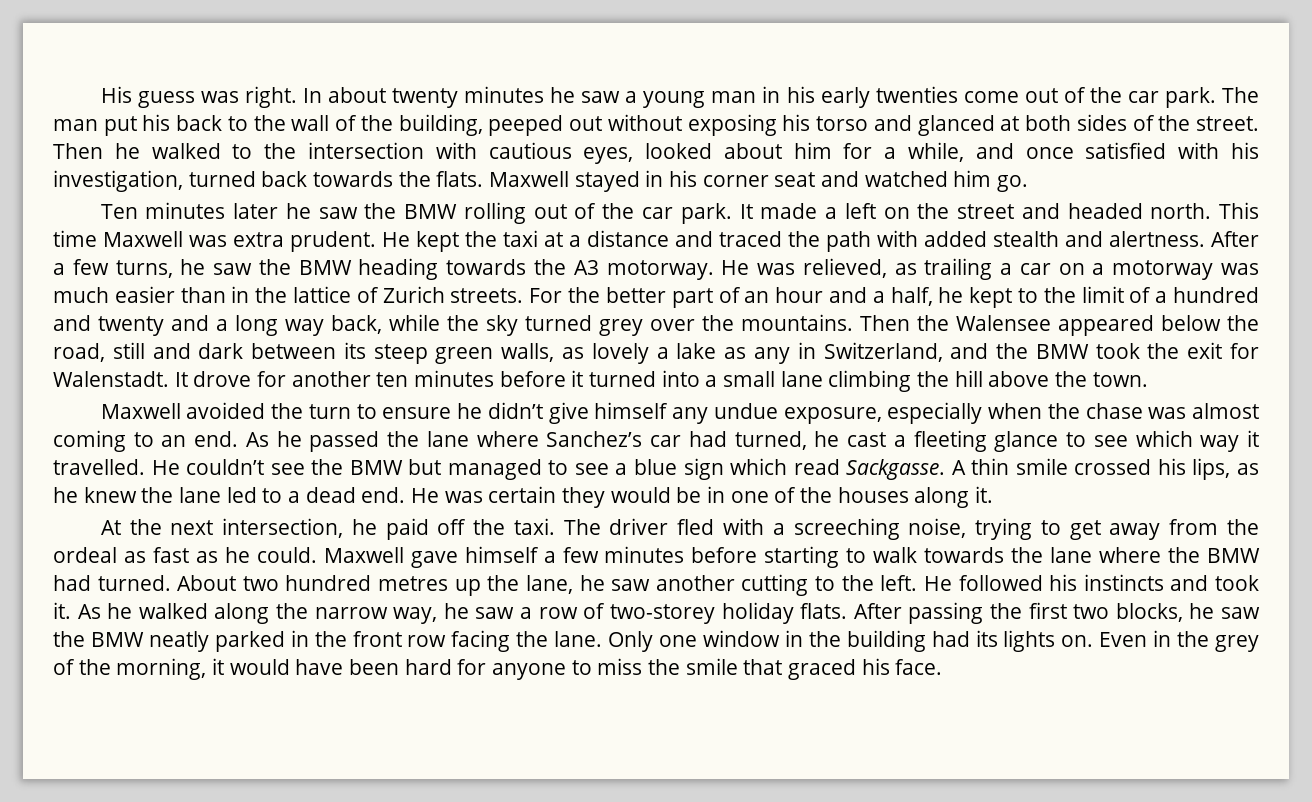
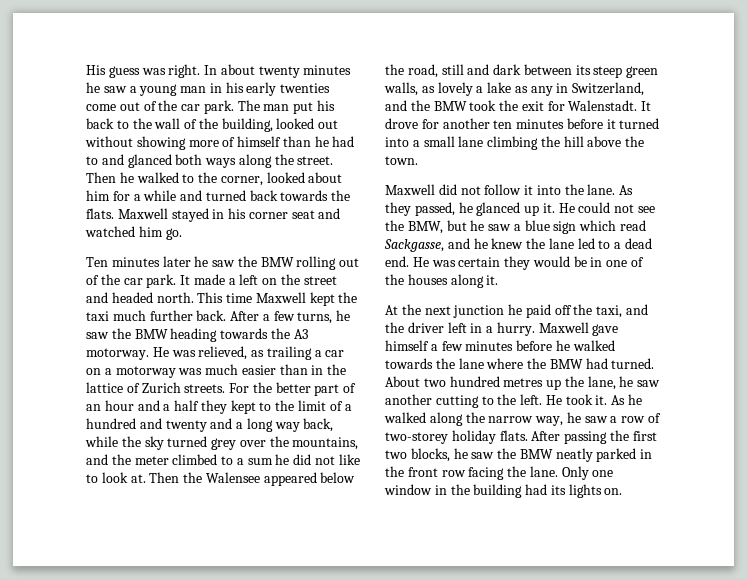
- The man put his back to the wall of the building, peeped out without exposing his torso and glanced at both sides of the street.
+ The man put his back to the wall of the building, looked out without showing more of himself than he had to and glanced both ways along the street.
- Then he walked to the intersection with cautious eyes, looked about him for a while, and once satisfied with his investigation, turned back towards the flats.
+ Then he walked to the corner, looked about him for a while and turned back towards the flats.
- This time Maxwell was extra prudent. He kept the taxi at a distance and traced the path with added stealth and alertness.
+ This time Maxwell kept the taxi much further back.
- For the better part of an hour and a half, he kept to the limit of a hundred and twenty and a long way back, while the sky turned grey over the mountains.
+ For the better part of an hour and a half they kept to the limit of a hundred and twenty and a long way back, while the sky turned grey over the mountains, and the meter climbed to a sum he did not like to look at.
- Maxwell avoided the turn to ensure he didn’t give himself any undue exposure, especially when the chase was almost coming to an end. As he passed the lane where Sanchez’s car had turned, he cast a fleeting glance to see which way it travelled. He couldn’t see the BMW but managed to see a blue sign which read Sackgasse. A thin smile crossed his lips, as he knew the lane led to a dead end.
+ Maxwell did not follow it into the lane. As they passed, he glanced up it. He could not see the BMW, but he saw a blue sign which read Sackgasse, and he knew the lane led to a dead end.
- At the next intersection, he paid off the taxi. The driver fled with a screeching noise, trying to get away from the ordeal as fast as he could.
+ At the next junction he paid off the taxi, and the driver left in a hurry.
- Maxwell gave himself a few minutes before starting to walk towards the lane where the BMW had turned.
+ Maxwell gave himself a few minutes before he walked towards the lane where the BMW had turned.
- He followed his instincts and took it.
+ He took it.
- Even in the grey of the morning, it would have been hard for anyone to miss the smile that graced his face.

